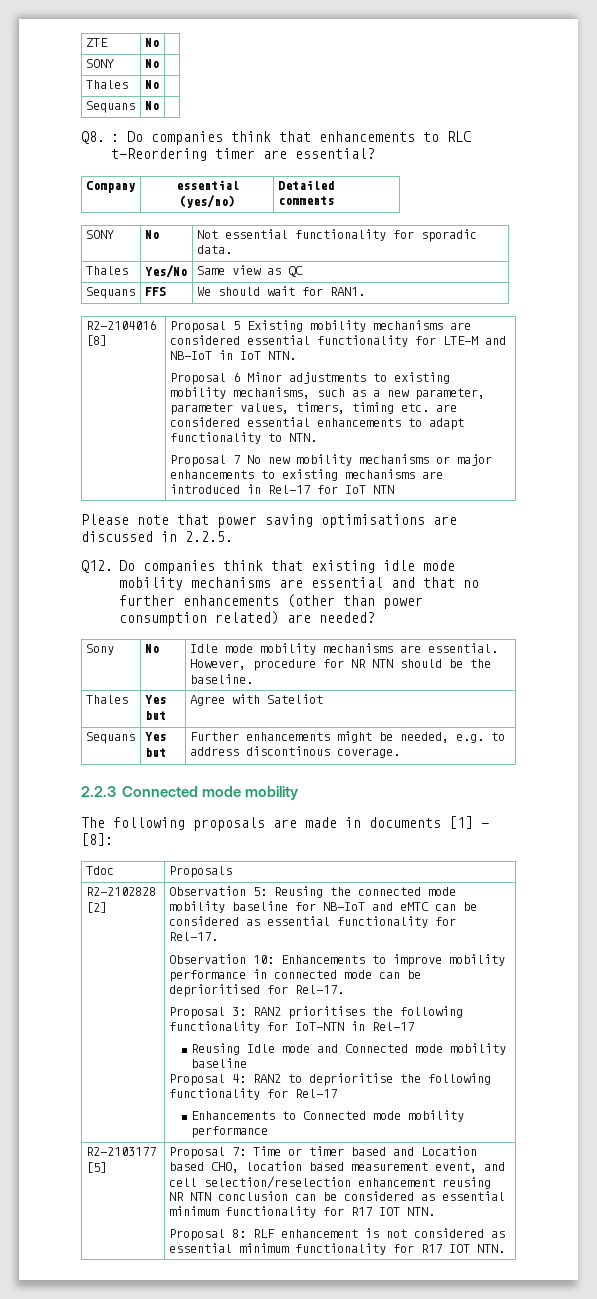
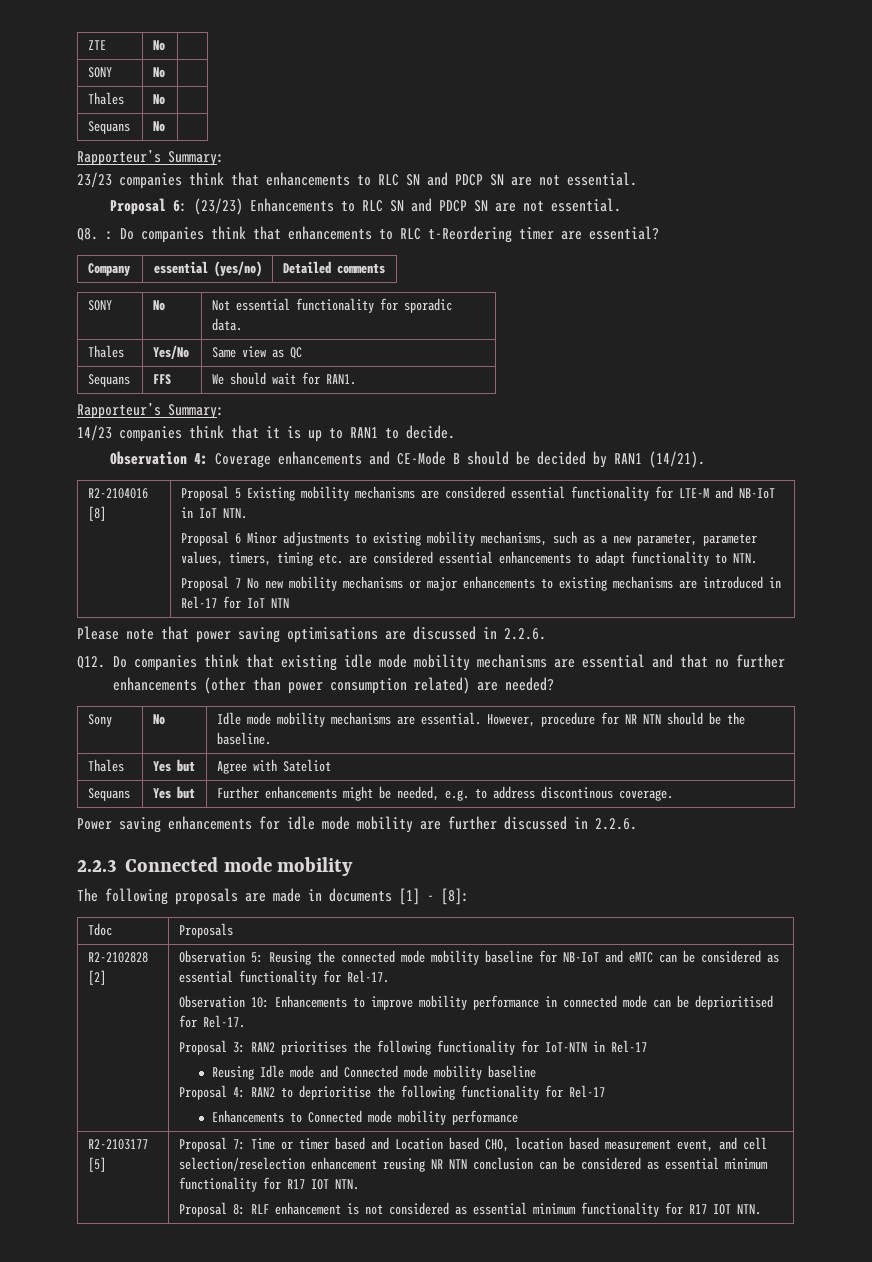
  Sequans | No |
+ Rapporteur’s Summary:
+ 23/23 companies think that enhancements to RLC SN and PDCP SN are not essential.
+ Proposal 6: (23/23) Enhancements to RLC SN and PDCP SN are not essential.
  Sequans | FFS | We should wait for RAN1.
+ Rapporteur’s Summary:
+ 14/23 companies think that it is up to RAN1 to decide.
+ Observation 4: Coverage enhancements and CE-Mode B should be decided by RAN1 (14/21).
- Please note that power saving optimisations are discussed in 2.2.5.
+ Please note that power saving optimisations are discussed in 2.2.6.
+ Power saving enhancements for idle mode mobility are further discussed in 2.2.6.

